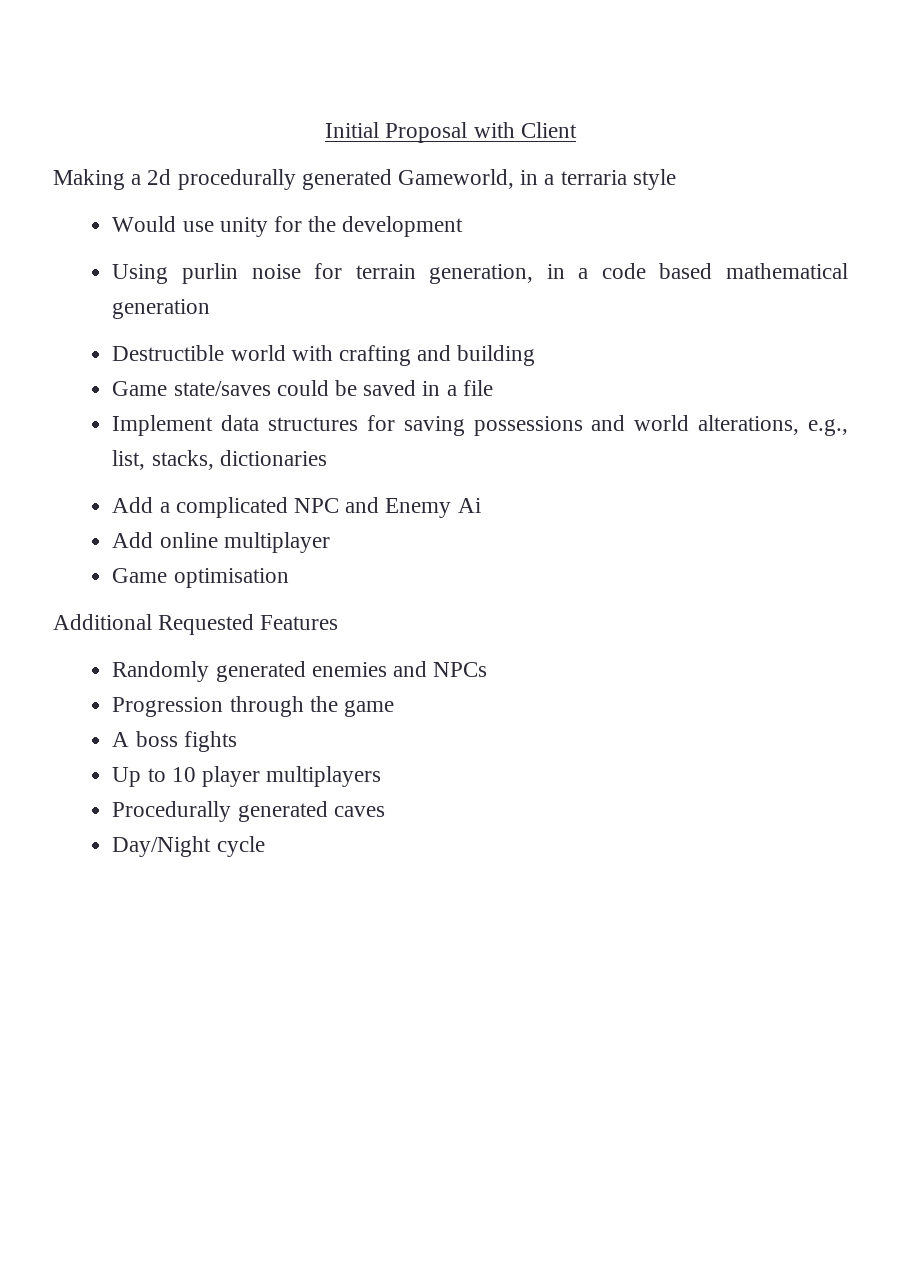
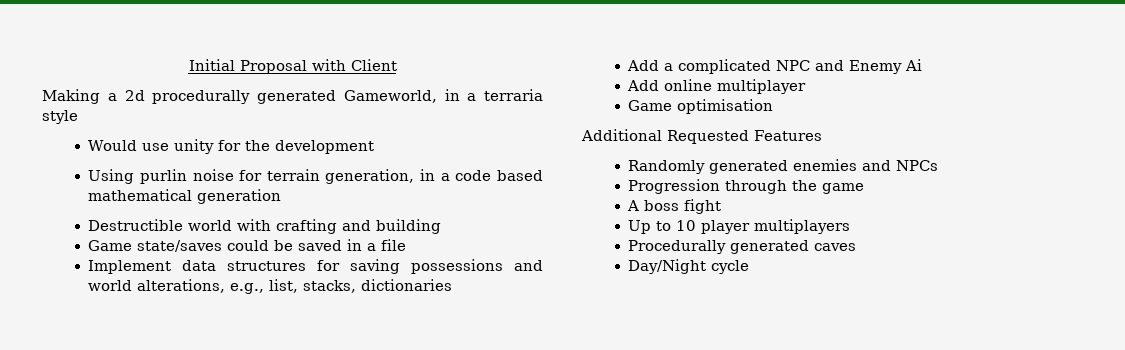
- A boss fights
+ A boss fight

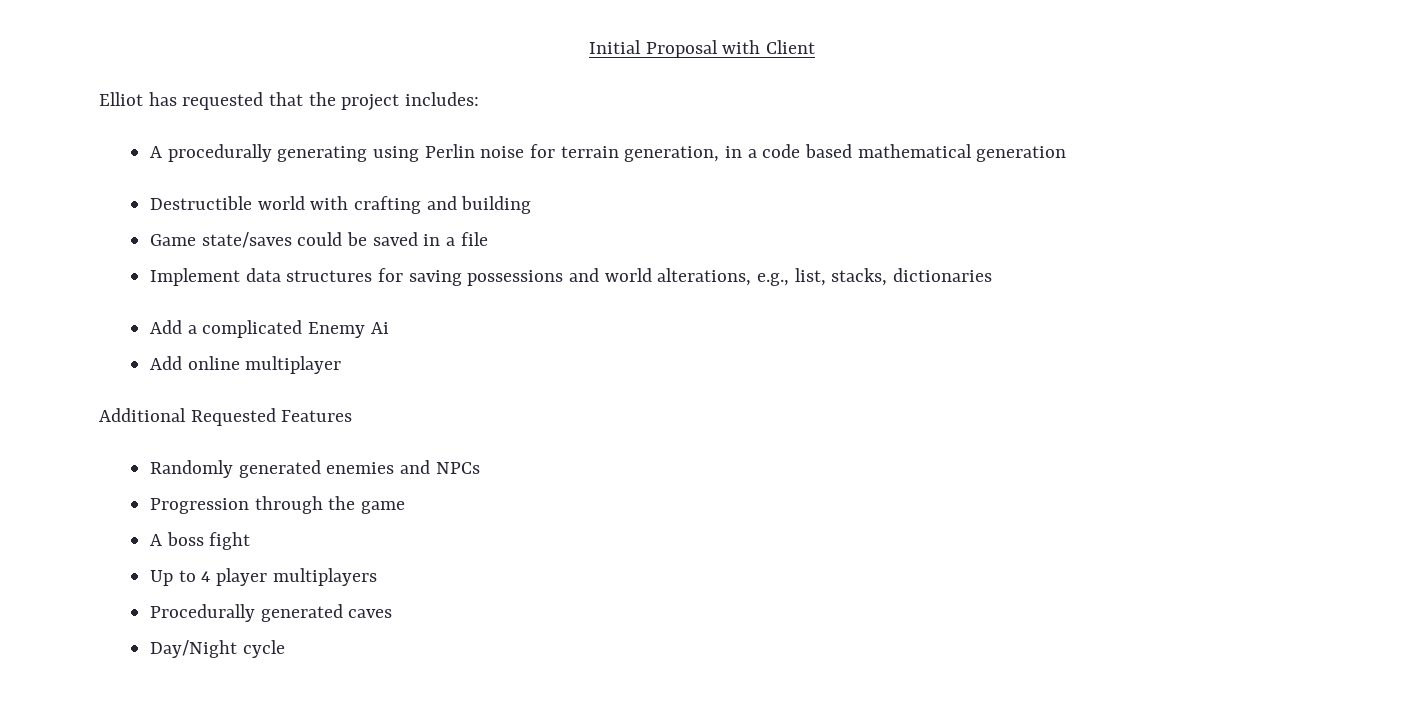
- Making a 2d procedurally generated Gameworld, in a terraria style
- Would use unity for the development
- Using purlin noise for terrain generation, in a code based mathematical generation
+ Elliot has requested that the project includes:
+ A procedurally generating using Perlin noise for terrain generation, in a code based mathematical generation
- Add a complicated NPC and Enemy Ai
+ Add a complicated Enemy Ai
- Game optimisation
- Up to 10 player multiplayers
+ Up to 4 player multiplayers

